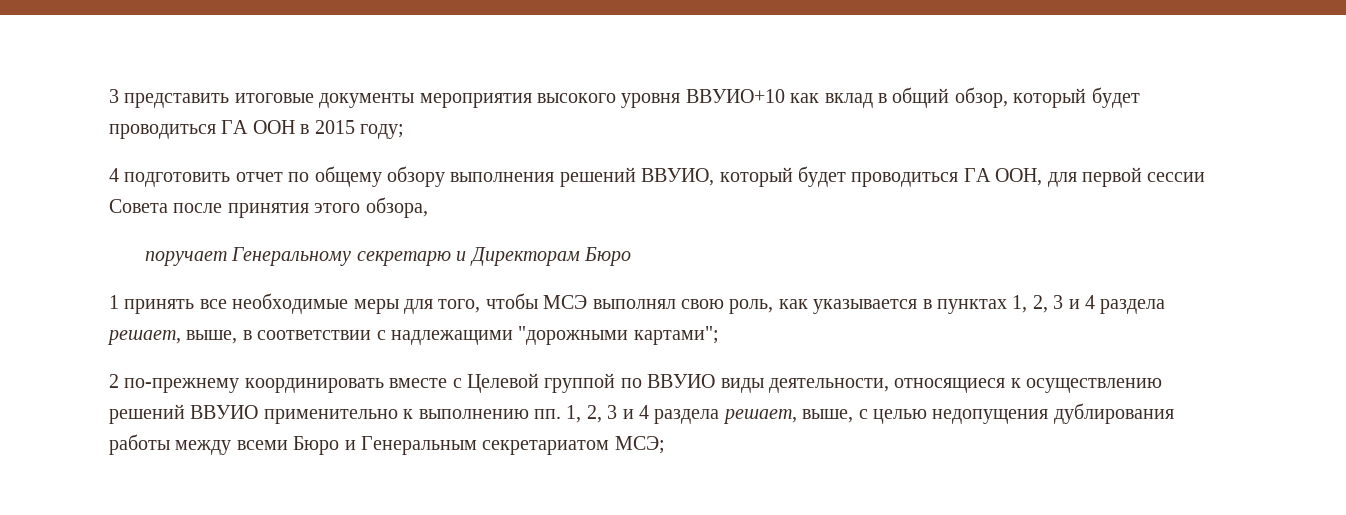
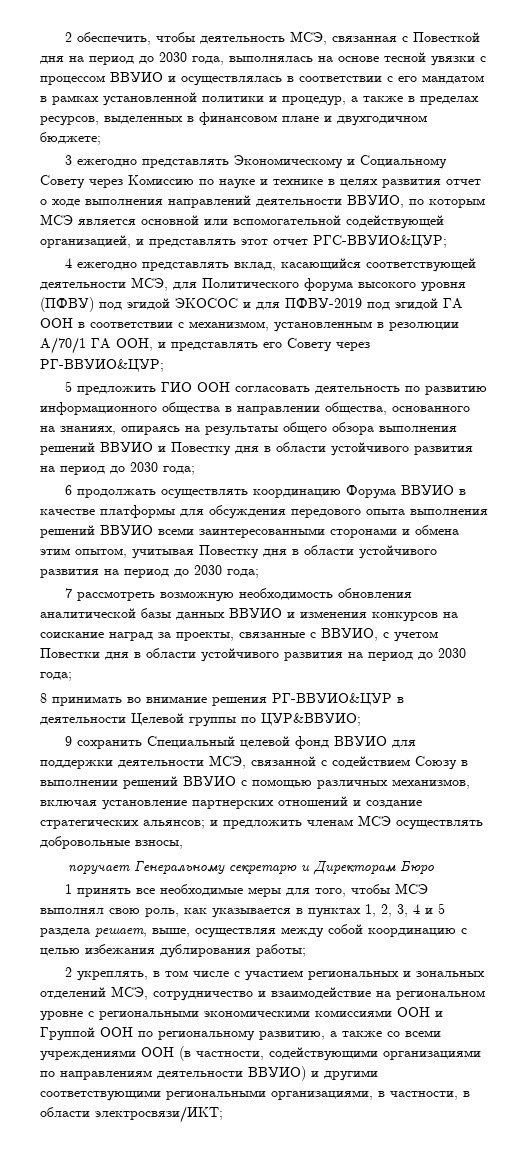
- 3 представить итоговые документы мероприятия высокого уровня ВВУИО+10 как вклад в общий обзор, который будет проводиться ГА ООН в 2015 году;
- 4 подготовить отчет по общему обзору выполнения решений ВВУИО, который будет проводиться ГА ООН, для первой сессии Совета после принятия этого обзора,
+ 2 обеспечить, чтобы деятельность МСЭ, связанная с Повесткой дня на период до 2030 года, выполнялась на основе тесной увязки с процессом ВВУИО и осуществлялась в соответствии с его мандатом в рамках установленной политики и процедур, а также в пределах ресурсов, выделенных в финансовом плане и двухгодичном бюджете;
+ 3 ежегодно представлять Экономическому и Социальному Совету через Комиссию по науке и технике в целях развития отчет о ходе выполнения направлений деятельности ВВУИО, по которым МСЭ является основной или вспомогательной содействующей организацией, и представлять этот отчет РГС-ВВУИО&ЦУР;
+ 4 ежегодно представлять вклад, касающийся соответствующей деятельности МСЭ, для Политического форума высокого уровня (ПФВУ) под эгидой ЭКОСОС и для ПФВУ-2019 под эгидой ГА ООН в соответствии с механизмом, установленным в резолюции A/70/1 ГА ООН, и представлять его Совету через РГ-ВВУИО&ЦУР;
+ 5 предложить ГИО ООН согласовать деятельность по развитию информационного общества в направлении общества, основанного на знаниях, опираясь на результаты общего обзора выполнения решений ВВУИО и Повестку дня в области устойчивого развития на период до 2030 года;
+ 6 продолжать осуществлять координацию Форума ВВУИО в качестве платформы для обсуждения передового опыта выполнения решений ВВУИО всеми заинтересованными сторонами и обмена этим опытом, учитывая Повестку дня в области устойчивого развития на период до 2030 года;
+ 7 рассмотреть возможную необходимость обновления аналитической базы данных ВВУИО и изменения конкурсов на соискание наград за проекты, связанные с ВВУИО, с учетом Повестки дня в области устойчивого развития на период до 2030 года;
+ 8 принимать во внимание решения РГ-ВВУИО&ЦУР в деятельности Целевой группы по ЦУР&ВВУИО;
+ 9 сохранить Специальный целевой фонд ВВУИО для поддержки деятельности МСЭ, связанной с содействием Союзу в выполнении решений ВВУИО с помощью различных механизмов, включая установление партнерских отношений и создание стратегических альянсов; и предложить членам МСЭ осуществлять добровольные взносы,
- 1 принять все необходимые меры для того, чтобы МСЭ выполнял свою роль, как указывается в пунктах 1, 2, 3 и 4 раздела решает, выше, в соответствии с надлежащими "дорожными картами";
- 2 по-прежнему координировать вместе с Целевой группой по ВВУИО виды деятельности, относящиеся к осуществлению решений ВВУИО применительно к выполнению пп. 1, 2, 3 и 4 раздела решает, выше, с целью недопущения дублирования работы между всеми Бюро и Генеральным секретариатом МСЭ;
+ 1 принять все необходимые меры для того, чтобы МСЭ выполнял свою роль, как указывается в пунктах 1, 2, 3, 4 и 5 раздела решает, выше, осуществляя между собой координацию с целью избежания дублирования работы;
+ 2 укреплять, в том числе с участием региональных и зональных отделений МСЭ, сотрудничество и взаимодействие на региональном уровне с региональными экономическими комиссиями ООН и Группой ООН по региональному развитию, а также со всеми учреждениями ООН (в частности, содействующими организациями по направлениям деятельности ВВУИО) и другими соответствующими региональными организациями, в частности, в области электросвязи/ИКТ;

